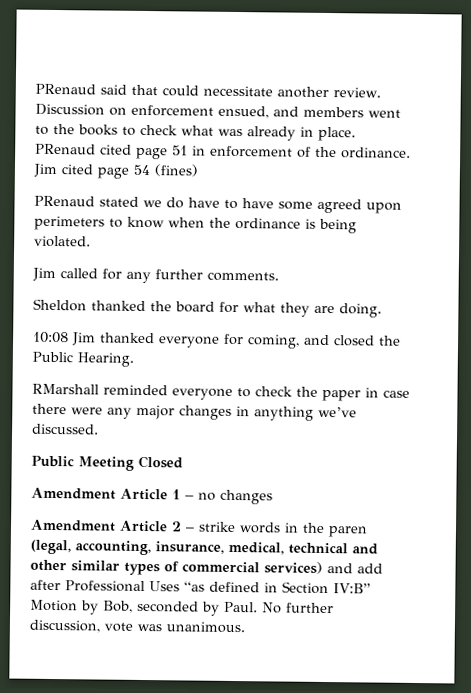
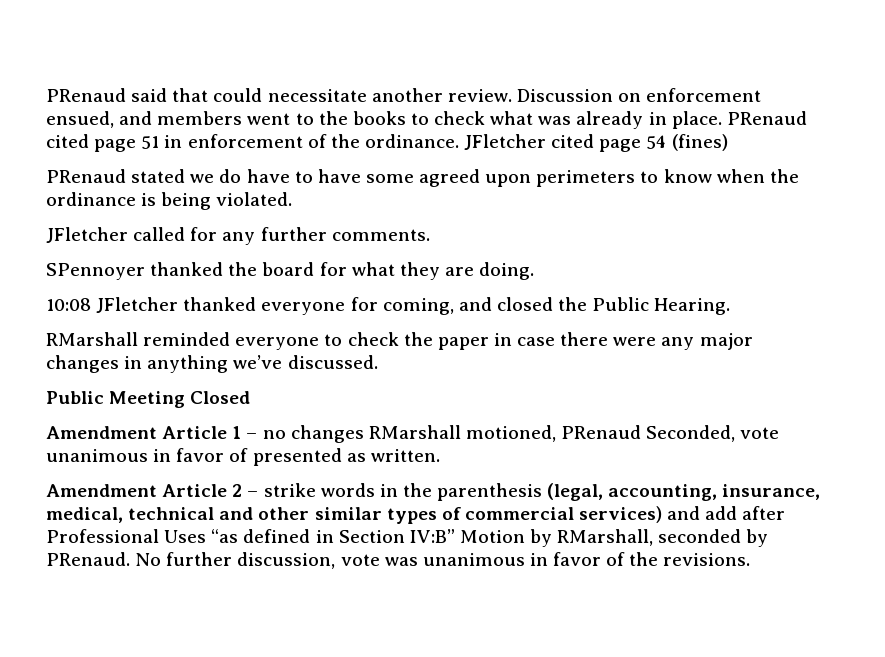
- Jim cited page 54 (fines)
+ JFletcher cited page 54 (fines)
- Jim called for any further comments.
+ JFletcher called for any further comments.
- Sheldon thanked the board for what they are doing.
+ SPennoyer thanked the board for what they are doing.
- 10:08 Jim thanked everyone for coming, and closed the Public Hearing.
+ 10:08 JFletcher thanked everyone for coming, and closed the Public Hearing.
- Amendment Article 1 – no changes
+ Amendment Article 1 – no changes RMarshall motioned, PRenaud Seconded, vote unanimous in favor of presented as written.
- Amendment Article 2 – strike words in the paren (legal, accounting, insurance, medical, technical and other similar types of commercial services) and add after Professional Uses “as defined in Section IV:B” Motion by Bob, seconded by Paul.
+ Amendment Article 2 – strike words in the parenthesis (legal, accounting, insurance, medical, technical and other similar types of commercial services) and add after Professional Uses “as defined in Section IV:B” Motion by RMarshall, seconded by PRenaud.
- No further discussion, vote was unanimous.
+ No further discussion, vote was unanimous in favor of the revisions.

